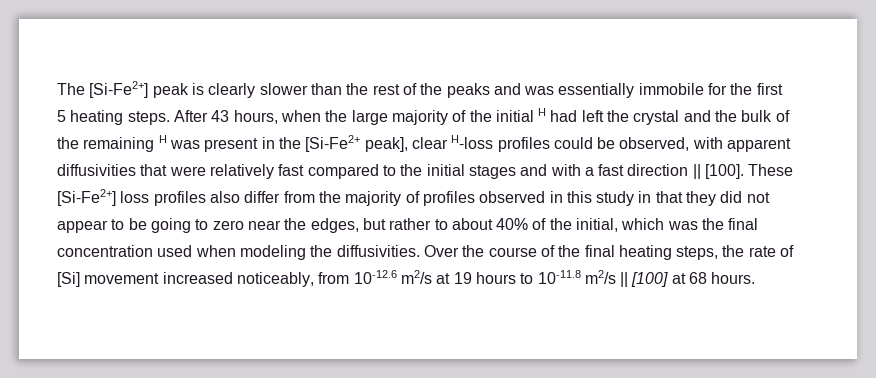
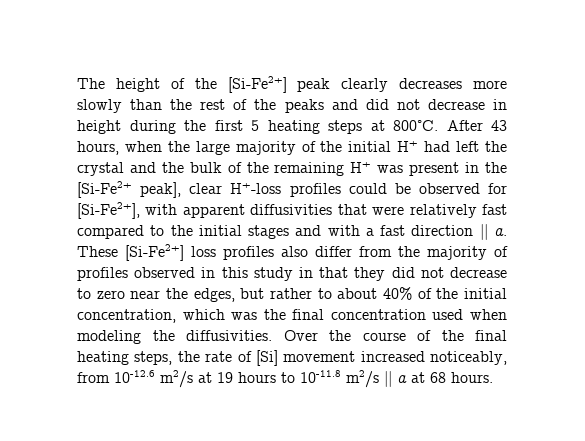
- The [Si-Fe2+] peak is clearly slower than the rest of the peaks and was essentially immobile for the first 5 heating steps.
+ The height of the [Si-Fe2+] peak clearly decreases more slowly than the rest of the peaks and did not decrease in height during the first 5 heating steps at 800°C.
- After 43 hours, when the large majority of the initial H had left the crystal and the bulk of the remaining H was present in the [Si-Fe2+ peak], clear H-loss profiles could be observed, with apparent diffusivities that were relatively fast compared to the initial stages and with a fast direction || [100].
+ After 43 hours, when the large majority of the initial H+ had left the crystal and the bulk of the remaining H+ was present in the [Si-Fe2+ peak], clear H+-loss profiles could be observed for [Si-Fe2+], with apparent diffusivities that were relatively fast compared to the initial stages and with a fast direction || a.
- These [Si-Fe2+] loss profiles also differ from the majority of profiles observed in this study in that they did not appear to be going to zero near the edges, but rather to about 40% of the initial, which was the final concentration used when modeling the diffusivities.
+ These [Si-Fe2+] loss profiles also differ from the majority of profiles observed in this study in that they did not decrease to zero near the edges, but rather to about 40% of the initial concentration, which was the final concentration used when modeling the diffusivities.
- Over the course of the final heating steps, the rate of [Si] movement increased noticeably, from 10-12.6 m2/s at 19 hours to 10-11.8 m2/s || [100] at 68 hours.
+ Over the course of the final heating steps, the rate of [Si] movement increased noticeably, from 10-12.6 m2/s at 19 hours to 10-11.8 m2/s || a at 68 hours.

